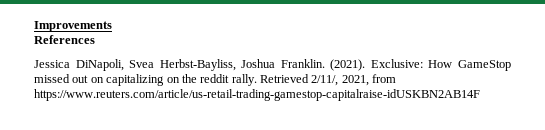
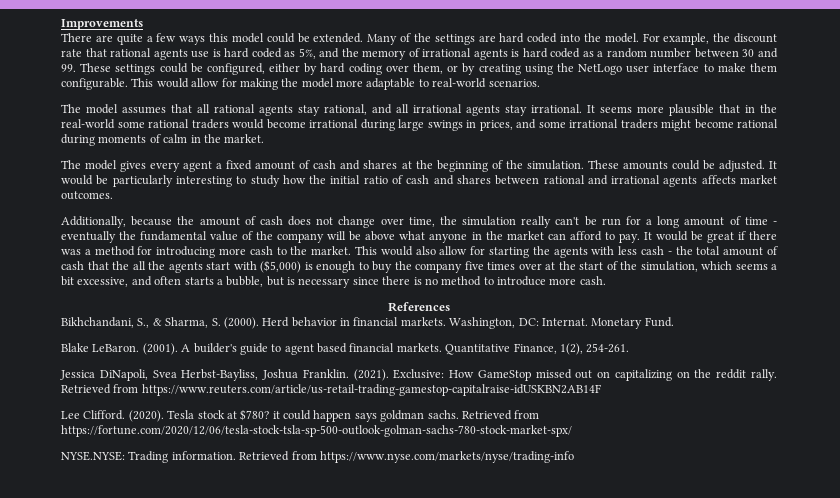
+ There are quite a few ways this model could be extended. Many of the settings are hard coded into the model. For example, the discount rate that rational agents use is hard coded as 5%, and the memory of irrational agents is hard coded as a random number between 30 and 99. These settings could be configured, either by hard coding over them, or by creating using the NetLogo user interface to make them configurable. This would allow for making the model more adaptable to real-world scenarios.
+ The model assumes that all rational agents stay rational, and all irrational agents stay irrational. It seems more plausible that in the real-world some rational traders would become irrational during large swings in prices, and some irrational traders might become rational during moments of calm in the market.
+ The model gives every agent a fixed amount of cash and shares at the beginning of the simulation. These amounts could be adjusted. It would be particularly interesting to study how the initial ratio of cash and shares between rational and irrational agents affects market outcomes.
+ Additionally, because the amount of cash does not change over time, the simulation really can't be run for a long amount of time - eventually the fundamental value of the company will be above what anyone in the market can afford to pay. It would be great if there was a method for introducing more cash to the market. This would also allow for starting the agents with less cash - the total amount of cash that the all the agents start with ($5,000) is enough to buy the company five times over at the start of the simulation, which seems a bit excessive, and often starts a bubble, but is necessary since there is no method to introduce more cash.
  References
+ Bikhchandani, S., & Sharma, S. (2000). Herd behavior in financial markets. Washington, DC: Internat. Monetary Fund.
+ Blake LeBaron. (2001). A builder's guide to agent based financial markets. Quantitative Finance, 1(2), 254-261.
- Retrieved 2/11/, 2021, from https://www.reuters.com/article/us-retail-trading-gamestop-capitalraise-idUSKBN2AB14F
+ Retrieved from https://www.reuters.com/article/us-retail-trading-gamestop-capitalraise-idUSKBN2AB14F
+ Lee Clifford. (2020). Tesla stock at $780? it could happen says goldman sachs. Retrieved from https://fortune.com/2020/12/06/tesla-stock-tsla-sp-500-outlook-golman-sachs-780-stock-market-spx/
+ NYSE.NYSE: Trading information. Retrieved from https://www.nyse.com/markets/nyse/trading-info

